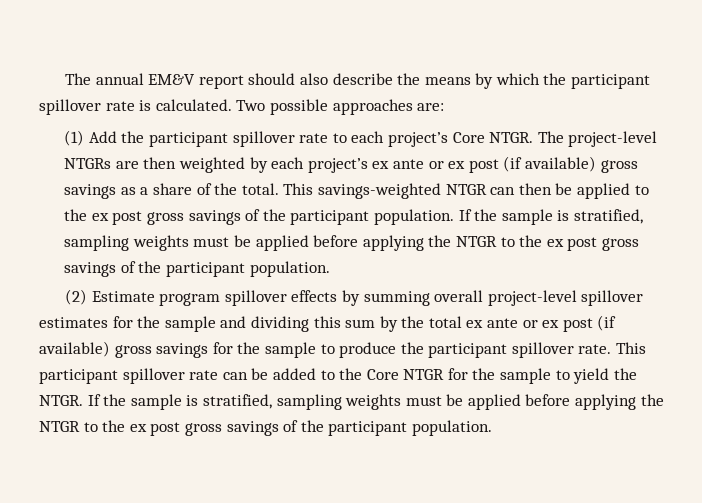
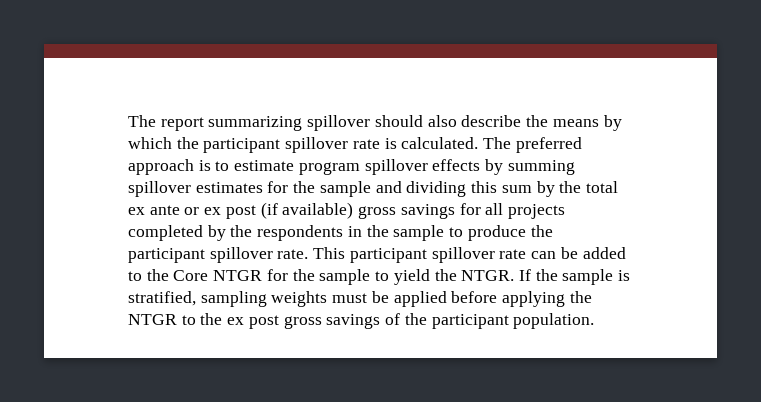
- The annual EM&V report should also describe the means by which the participant spillover rate is calculated.
+ The report summarizing spillover should also describe the means by which the participant spillover rate is calculated.
- Two possible approaches are:
- (1) Add the participant spillover rate to each project’s Core NTGR. The project-level NTGRs are then weighted by each project’s ex ante or ex post (if available) gross savings as a share of the total. This savings-weighted NTGR can then be applied to the ex post gross savings of the participant population. If the sample is stratified, sampling weights must be applied before applying the NTGR to the ex post gross savings of the participant population.
- (2) Estimate program spillover effects by summing overall project-level spillover estimates for the sample and dividing this sum by the total ex ante or ex post (if available) gross savings for the sample to produce the participant spillover rate.
+ The preferred approach is to estimate program spillover effects by summing spillover estimates for the sample and dividing this sum by the total ex ante or ex post (if available) gross savings for all projects completed by the respondents in the sample to produce the participant spillover rate.

